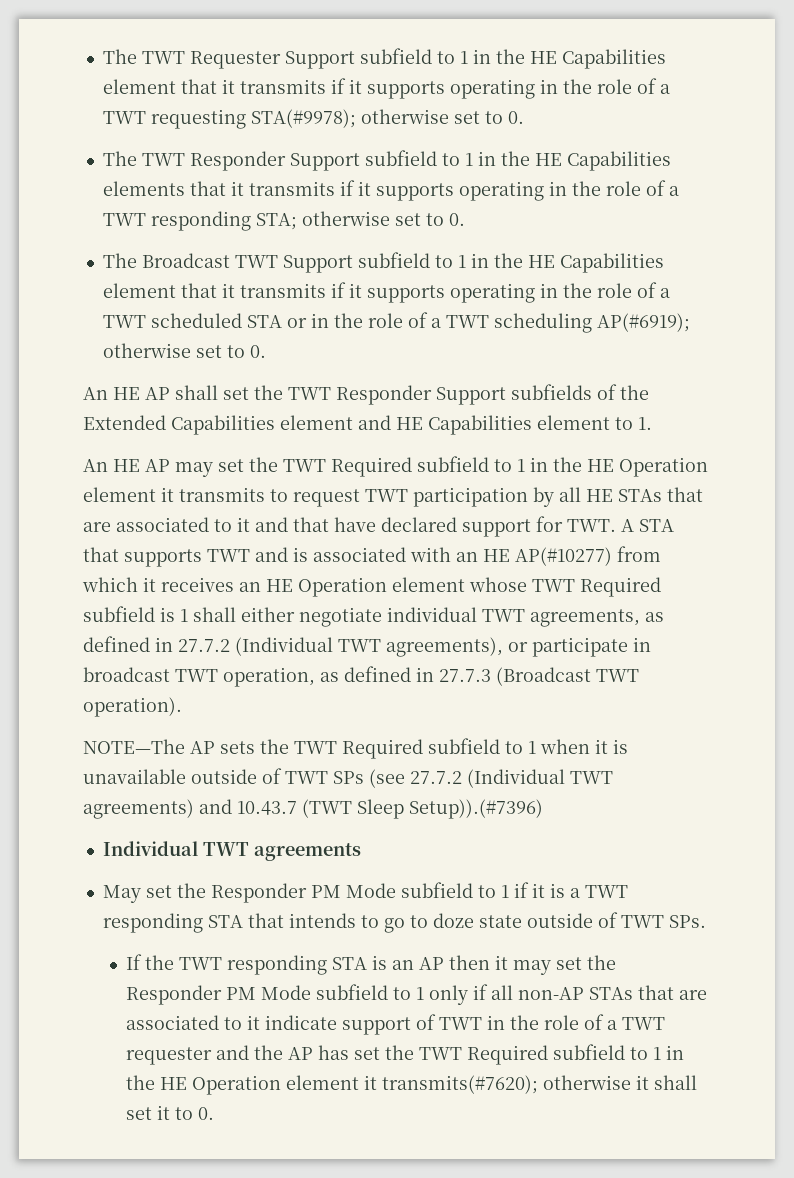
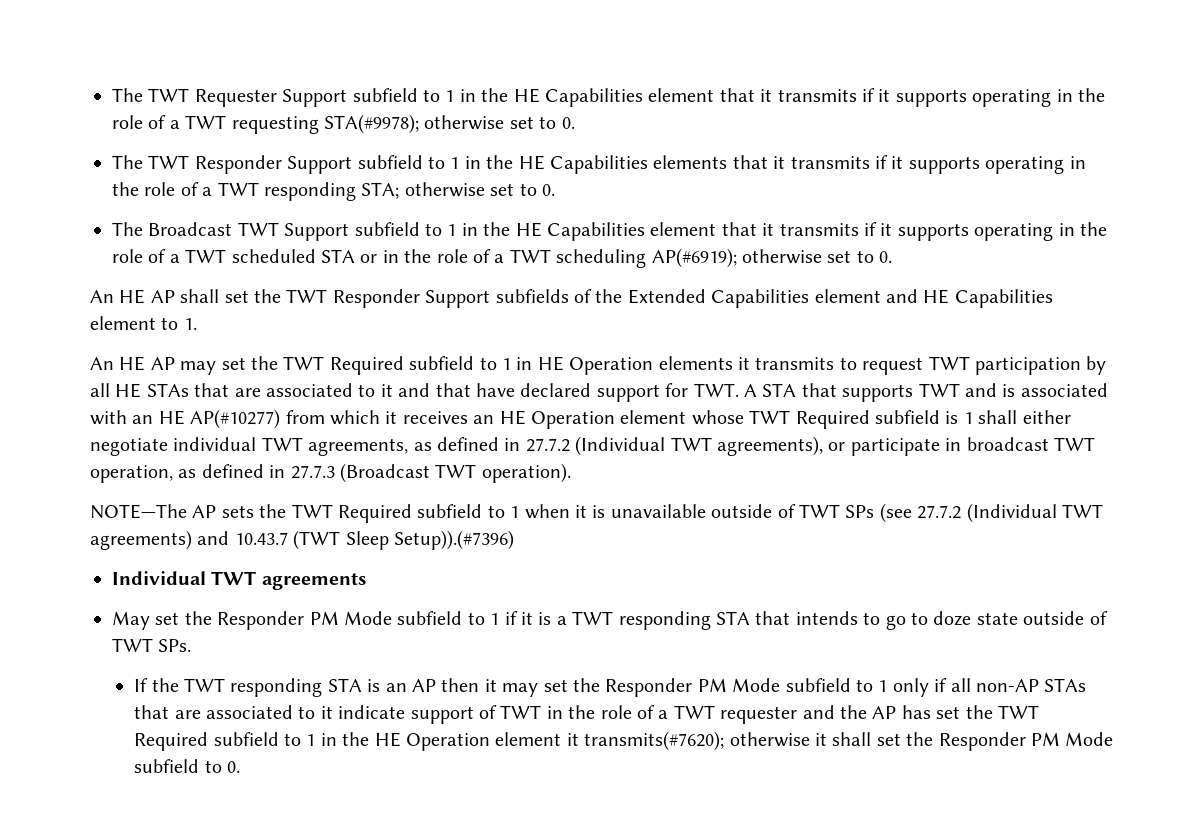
- An HE AP may set the TWT Required subfield to 1 in the HE Operation element it transmits to request TWT participation by all HE STAs that are associated to it and that have declared support for TWT. A STA that supports TWT and is associated with an HE AP(#10277) from which it receives an HE Operation element whose TWT Required subfield is 1 shall either negotiate individual TWT agreements, as defined in 27.7.2 (Individual TWT agreements), or participate in broadcast TWT operation, as defined in 27.7.3 (Broadcast TWT operation).
+ An HE AP may set the TWT Required subfield to 1 in HE Operation elements it transmits to request TWT participation by all HE STAs that are associated to it and that have declared support for TWT. A STA that supports TWT and is associated with an HE AP(#10277) from which it receives an HE Operation element whose TWT Required subfield is 1 shall either negotiate individual TWT agreements, as defined in 27.7.2 (Individual TWT agreements), or participate in broadcast TWT operation, as defined in 27.7.3 (Broadcast TWT operation).
- otherwise it shall set it to 0.
+ otherwise it shall set the Responder PM Mode subfield to 0.

